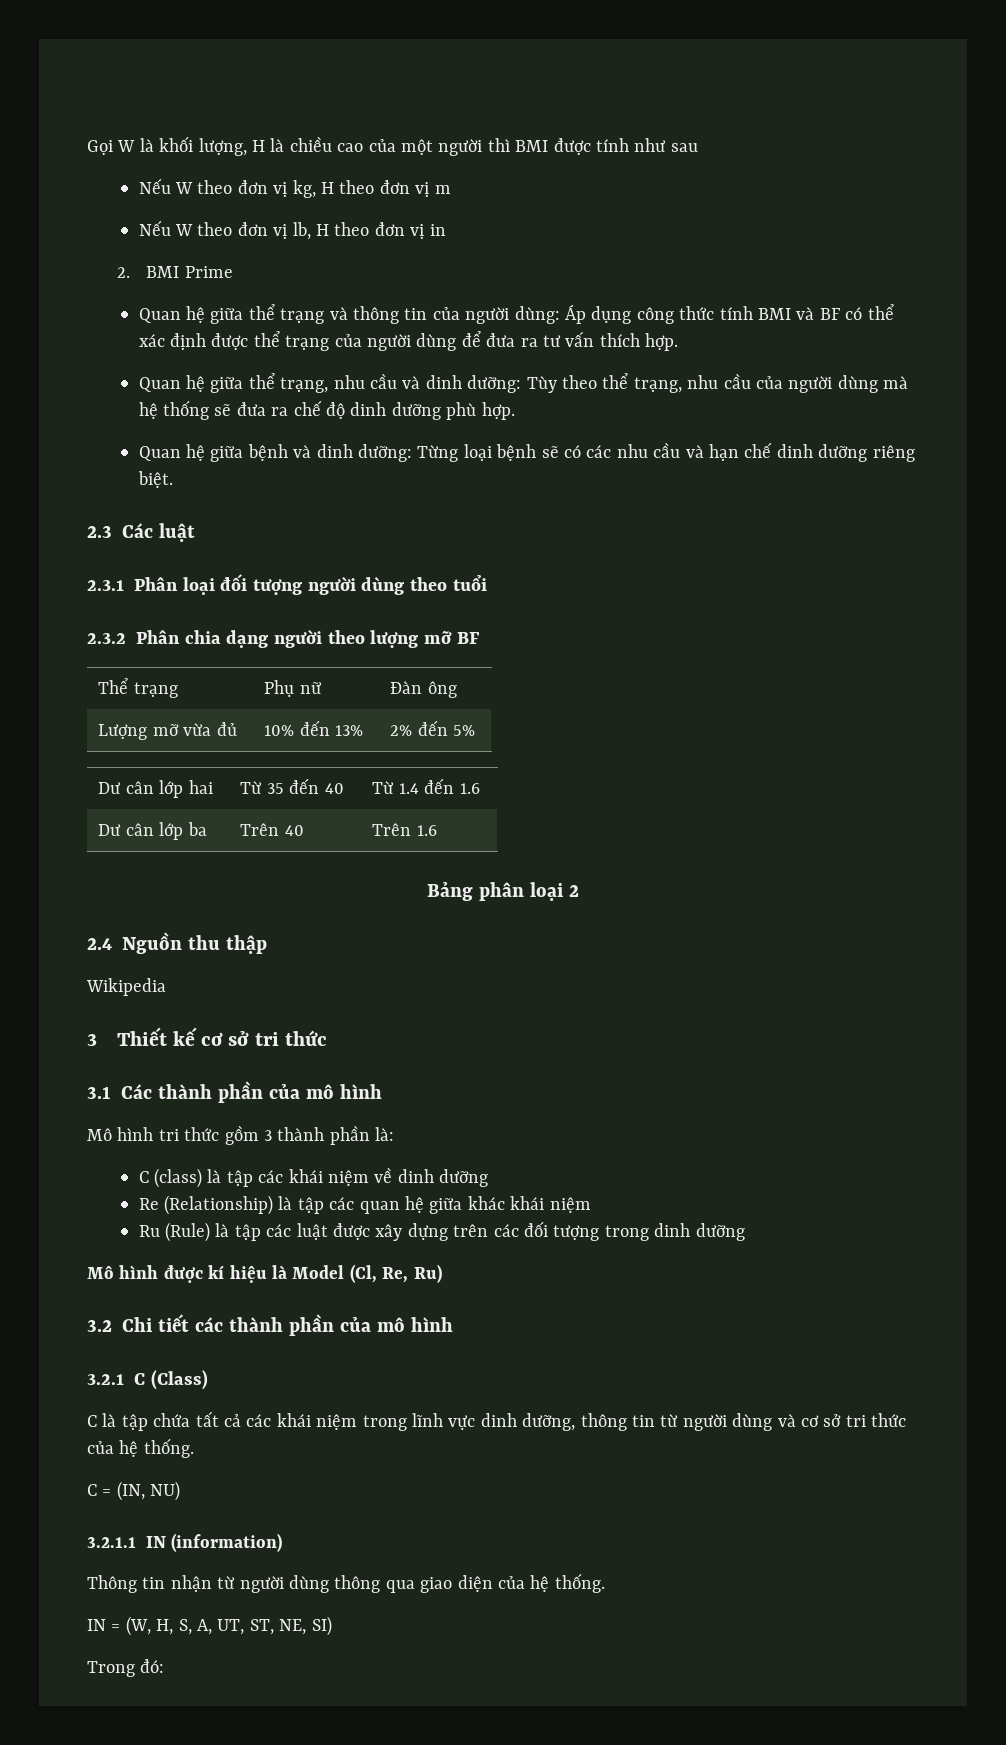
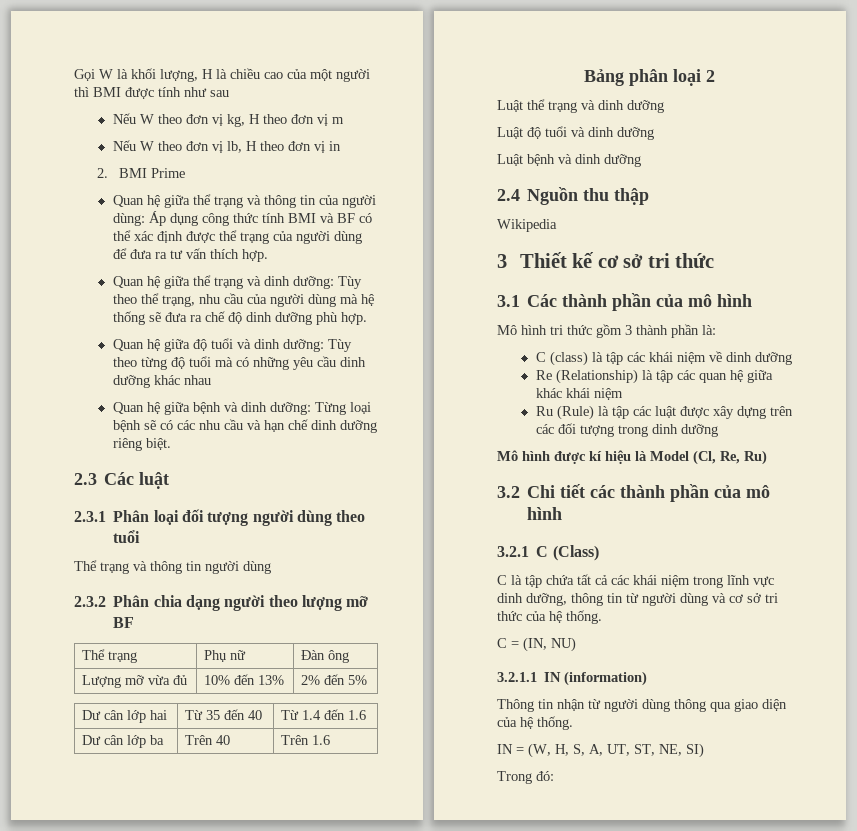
- Quan hệ giữa thể trạng, nhu cầu và dinh dưỡng: Tùy theo thể trạng, nhu cầu của người dùng mà hệ thống sẽ đưa ra chế độ dinh dưỡng phù hợp.
+ Quan hệ giữa thể trạng và dinh dưỡng: Tùy theo thể trạng, nhu cầu của người dùng mà hệ thống sẽ đưa ra chế độ dinh dưỡng phù hợp.
+ Quan hệ giữa độ tuổi và dinh dưỡng: Tùy theo từng độ tuổi mà có những yêu cầu dinh dưỡng khác nhau
+ Thể trạng và thông tin người dùng
+ Luật thể trạng và dinh dưỡng
+ Luật độ tuổi và dinh dưỡng
+ Luật bệnh và dinh dưỡng

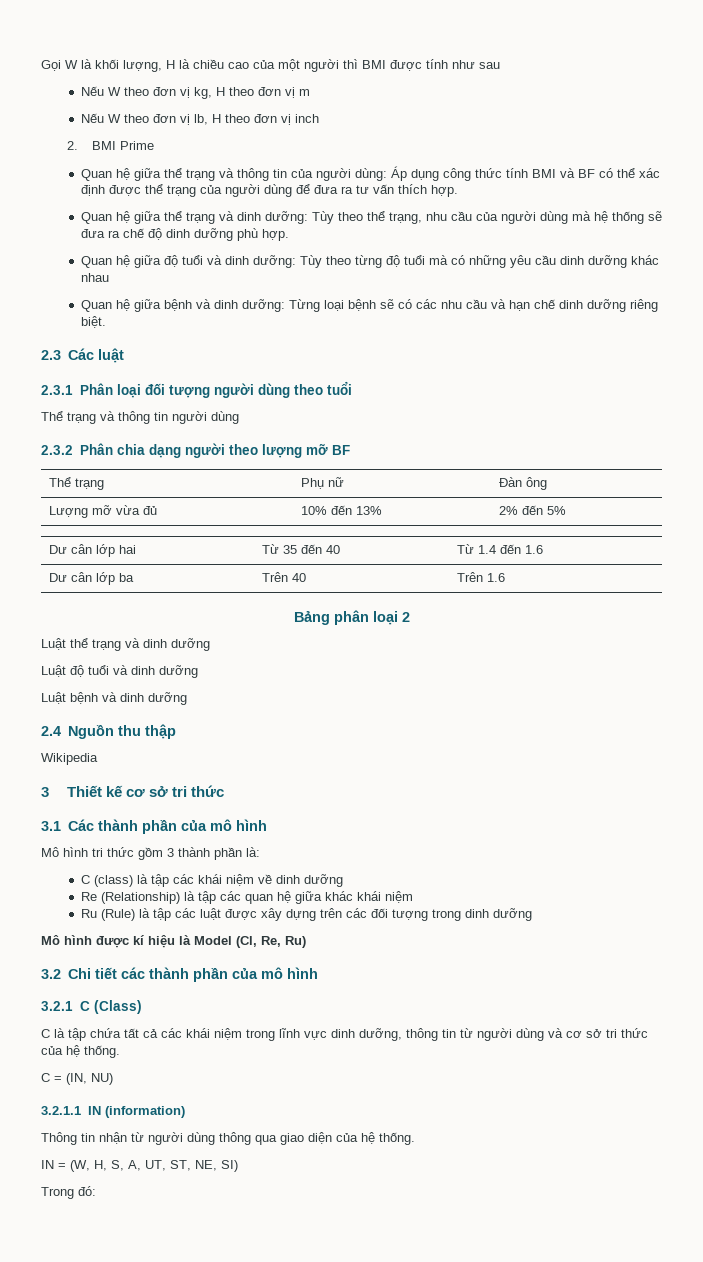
- Nếu W theo đơn vị lb, H theo đơn vị in
+ Nếu W theo đơn vị lb, H theo đơn vị inch

